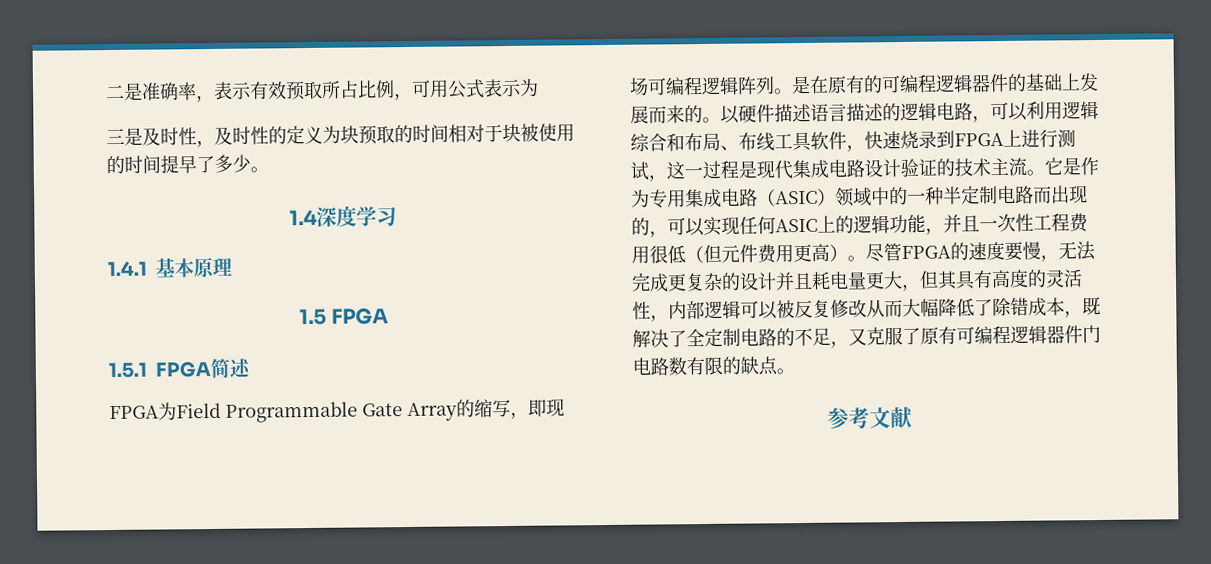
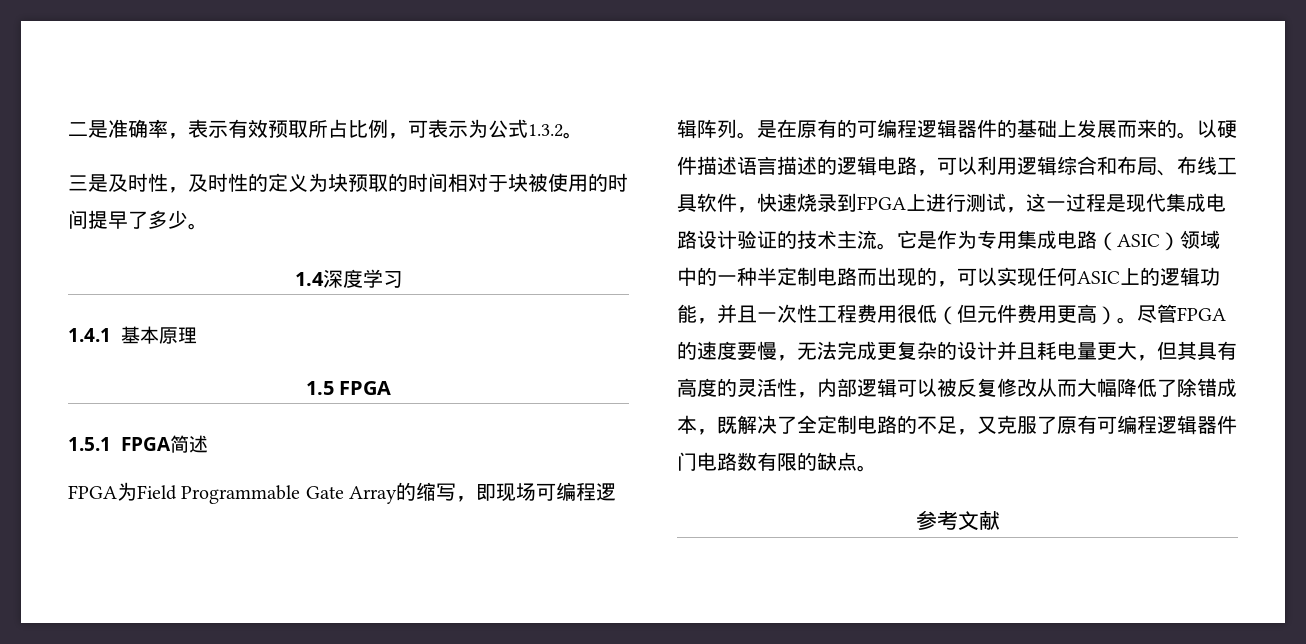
- 二是准确率，表示有效预取所占比例，可用公式表示为
+ 二是准确率，表示有效预取所占比例，可表示为公式1.3.2。

